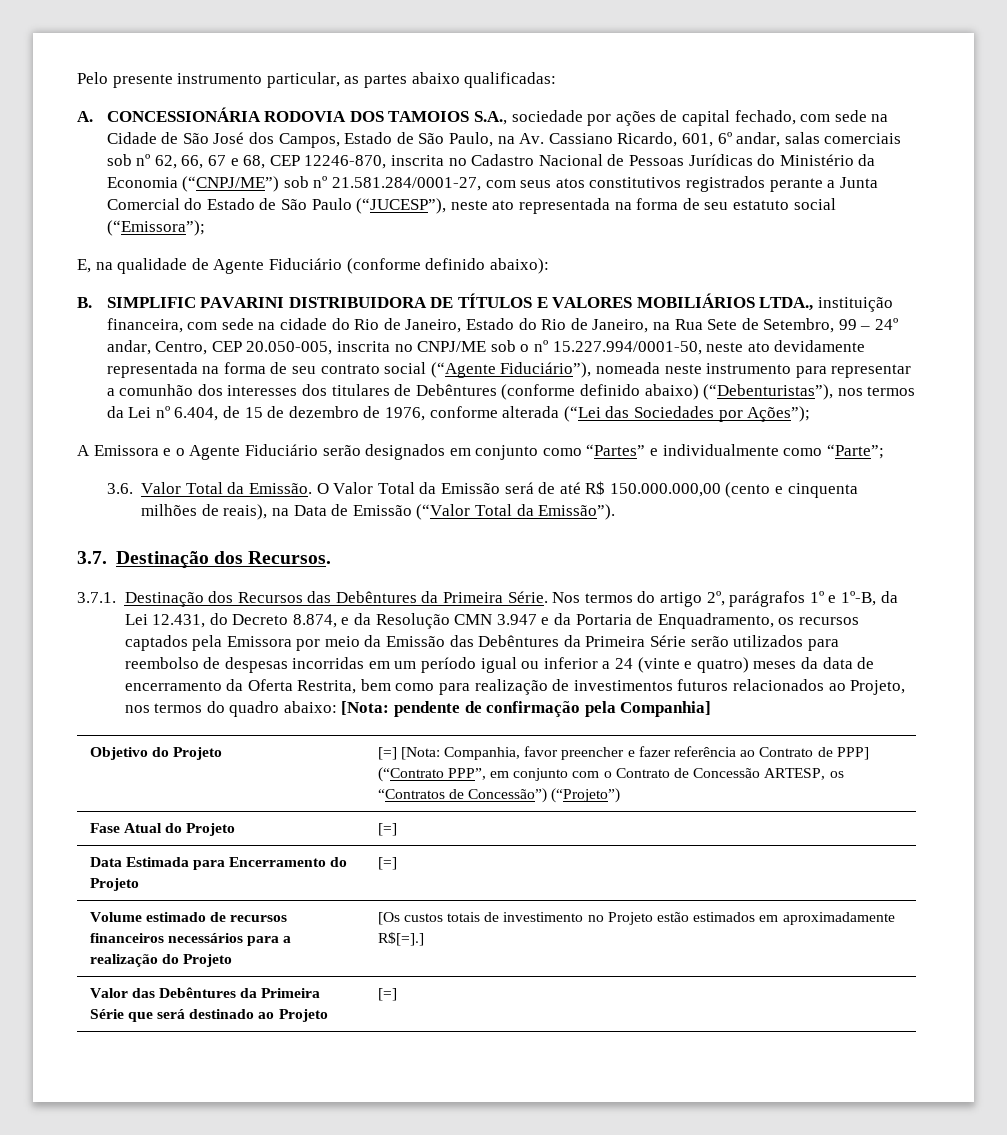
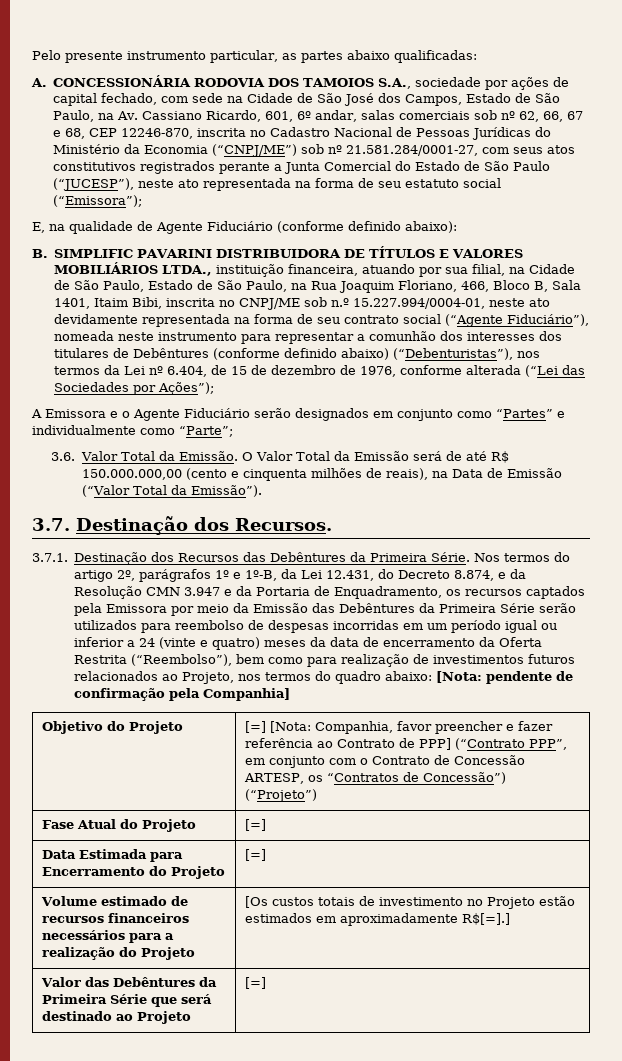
- B. SIMPLIFIC PAVARINI DISTRIBUIDORA DE TÍTULOS E VALORES MOBILIÁRIOS LTDA., instituição financeira, com sede na cidade do Rio de Janeiro, Estado do Rio de Janeiro, na Rua Sete de Setembro, 99 – 24º andar, Centro, CEP 20.050-005, inscrita no CNPJ/ME sob o nº 15.227.994/0001-50, neste ato devidamente representada na forma de seu contrato social (“Agente Fiduciário”), nomeada neste instrumento para representar a comunhão dos interesses dos titulares de Debêntures (conforme definido abaixo) (“Debenturistas”), nos termos da Lei nº 6.404, de 15 de dezembro de 1976, conforme alterada (“Lei das Sociedades por Ações”);
+ B. SIMPLIFIC PAVARINI DISTRIBUIDORA DE TÍTULOS E VALORES MOBILIÁRIOS LTDA., instituição financeira, atuando por sua filial, na Cidade de São Paulo, Estado de São Paulo, na Rua Joaquim Floriano, 466, Bloco B, Sala 1401, Itaim Bibi, inscrita no CNPJ/ME sob n.º 15.227.994/0004-01, neste ato devidamente representada na forma de seu contrato social (“Agente Fiduciário”), nomeada neste instrumento para representar a comunhão dos interesses dos titulares de Debêntures (conforme definido abaixo) (“Debenturistas”), nos termos da Lei nº 6.404, de 15 de dezembro de 1976, conforme alterada (“Lei das Sociedades por Ações”);
- Nos termos do artigo 2º, parágrafos 1º e 1º-B, da Lei 12.431, do Decreto 8.874, e da Resolução CMN 3.947 e da Portaria de Enquadramento, os recursos captados pela Emissora por meio da Emissão das Debêntures da Primeira Série serão utilizados para reembolso de despesas incorridas em um período igual ou inferior a 24 (vinte e quatro) meses da data de encerramento da Oferta Restrita, bem como para realização de investimentos futuros relacionados ao Projeto, nos termos do quadro abaixo:
+ Nos termos do artigo 2º, parágrafos 1º e 1º-B, da Lei 12.431, do Decreto 8.874, e da Resolução CMN 3.947 e da Portaria de Enquadramento, os recursos captados pela Emissora por meio da Emissão das Debêntures da Primeira Série serão utilizados para reembolso de despesas incorridas em um período igual ou inferior a 24 (vinte e quatro) meses da data de encerramento da Oferta Restrita (“Reembolso”), bem como para realização de investimentos futuros relacionados ao Projeto, nos termos do quadro abaixo:

